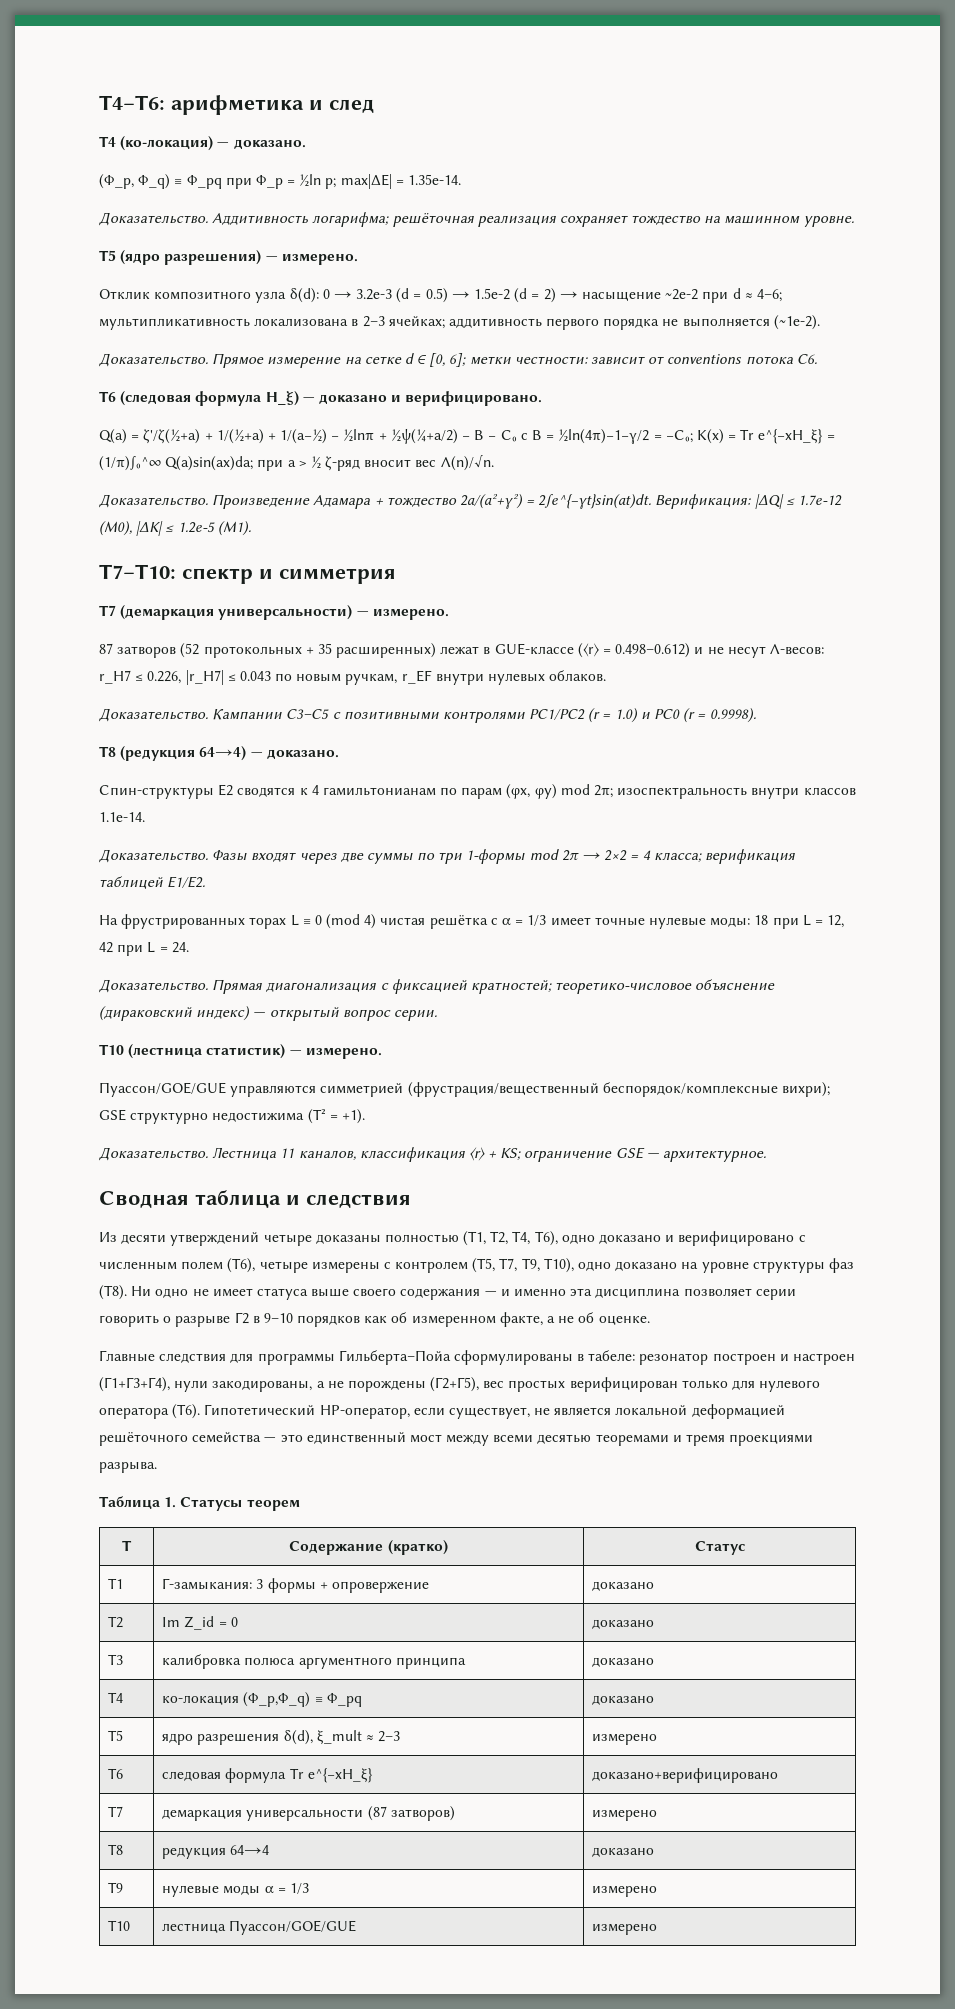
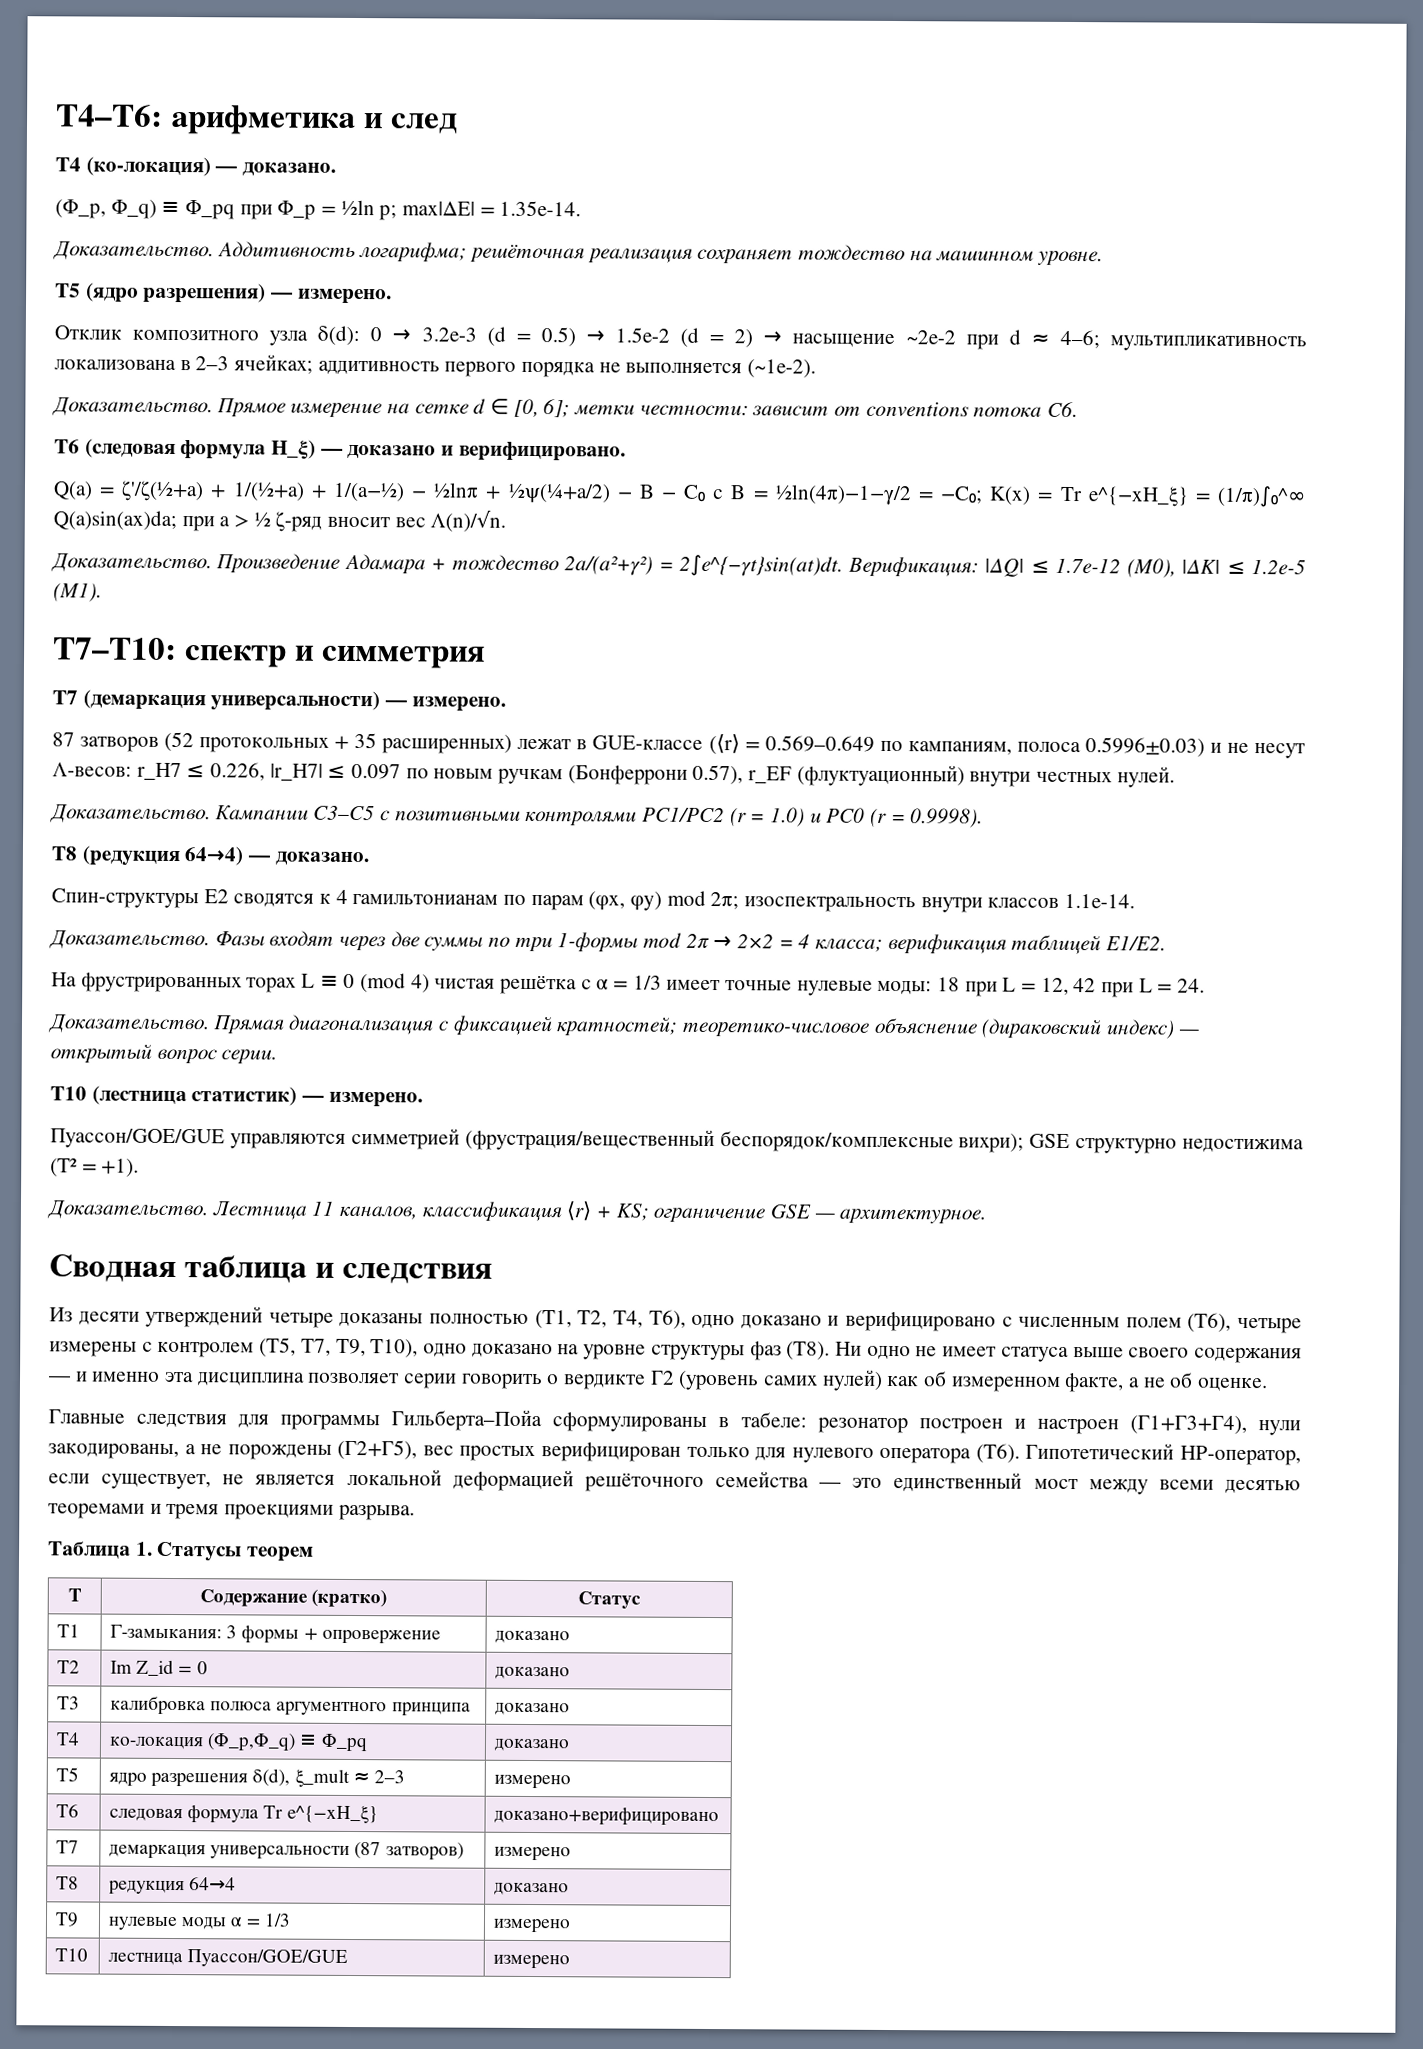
- 87 затворов (52 протокольных + 35 расширенных) лежат в GUE-классе (⟨r⟩ = 0.498–0.612) и не несут Λ-весов: r_H7 ≤ 0.226, |r_H7| ≤ 0.043 по новым ручкам, r_EF внутри нулевых облаков.
+ 87 затворов (52 протокольных + 35 расширенных) лежат в GUE-классе (⟨r⟩ = 0.569–0.649 по кампаниям, полоса 0.5996±0.03) и не несут Λ-весов: r_H7 ≤ 0.226, |r_H7| ≤ 0.097 по новым ручкам (Бонферрони 0.57), r_EF (флуктуационный) внутри честных нулей.
- Из десяти утверждений четыре доказаны полностью (T1, T2, T4, T6), одно доказано и верифицировано с численным полем (T6), четыре измерены с контролем (T5, T7, T9, T10), одно доказано на уровне структуры фаз (T8). Ни одно не имеет статуса выше своего содержания — и именно эта дисциплина позволяет серии говорить о разрыве Г2 в 9–10 порядков как об измеренном факте, а не об оценке.
+ Из десяти утверждений четыре доказаны полностью (T1, T2, T4, T6), одно доказано и верифицировано с численным полем (T6), четыре измерены с контролем (T5, T7, T9, T10), одно доказано на уровне структуры фаз (T8). Ни одно не имеет статуса выше своего содержания — и именно эта дисциплина позволяет серии говорить о вердикте Г2 (уровень самих нулей) как об измеренном факте, а не об оценке.

